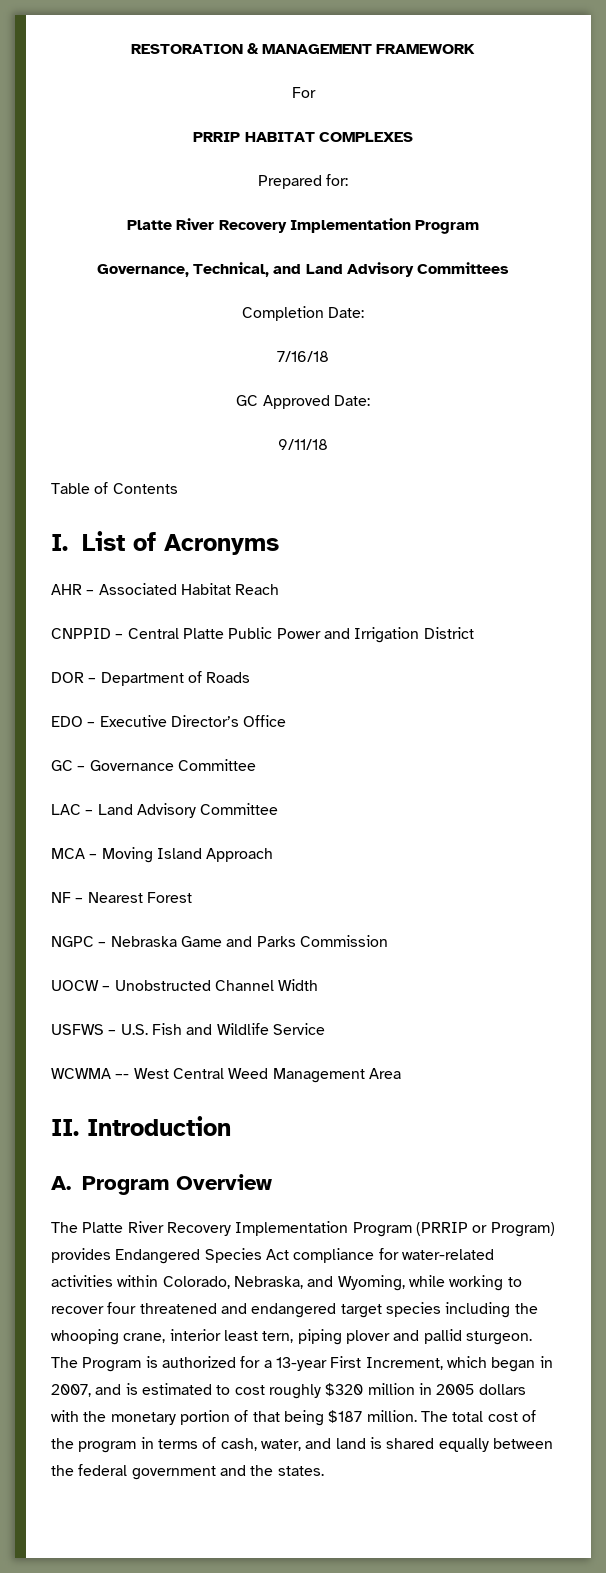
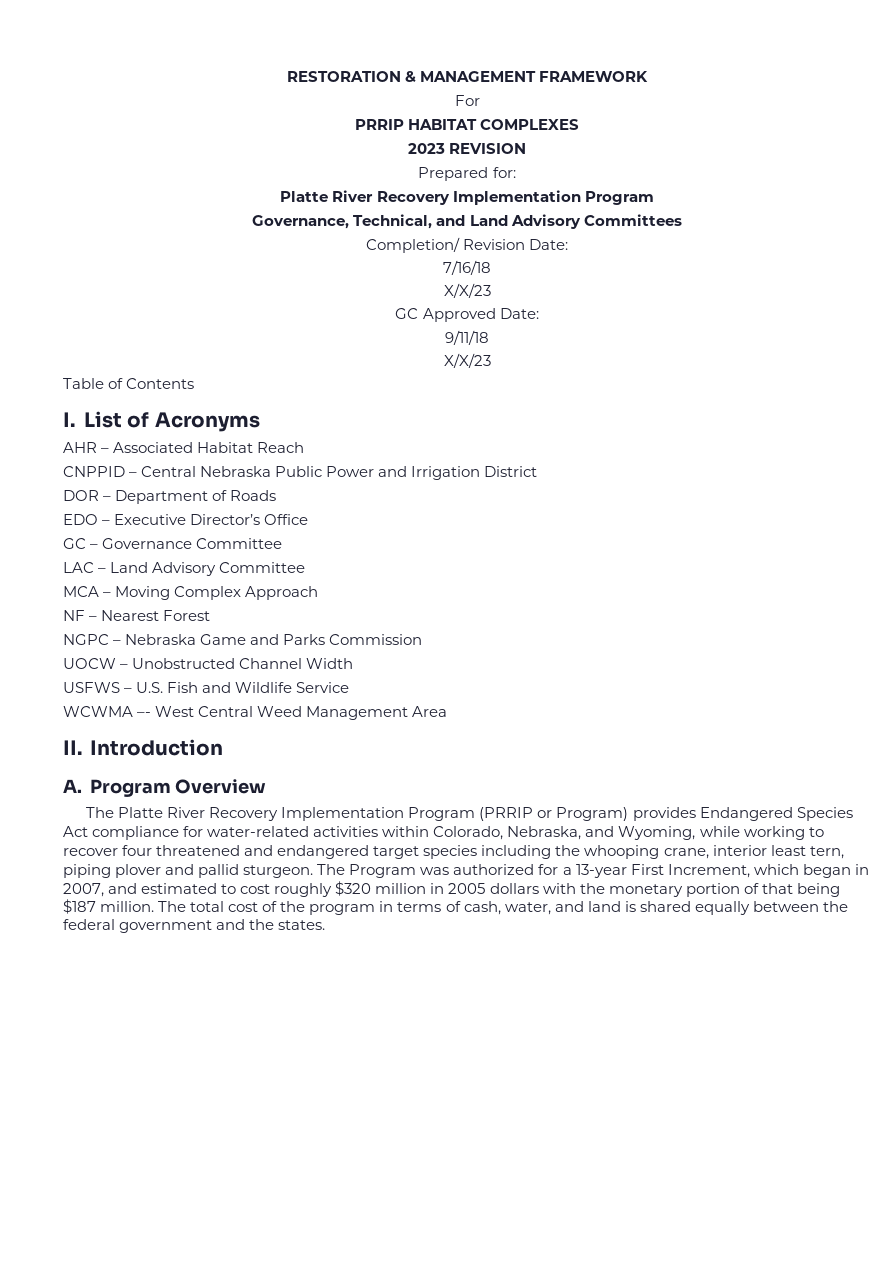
+ 2023 REVISION
- Completion Date:
+ Completion/ Revision Date:
  7/16/18
+ X/X/23
  9/11/18
+ X/X/23
- CNPPID – Central Platte Public Power and Irrigation District
+ CNPPID – Central Nebraska Public Power and Irrigation District
- MCA – Moving Island Approach
+ MCA – Moving Complex Approach
- The Program is authorized for a 13-year First Increment, which began in 2007, and is estimated to cost roughly $320 million in 2005 dollars with the monetary portion of that being $187 million.
+ The Program was authorized for a 13-year First Increment, which began in 2007, and estimated to cost roughly $320 million in 2005 dollars with the monetary portion of that being $187 million.

